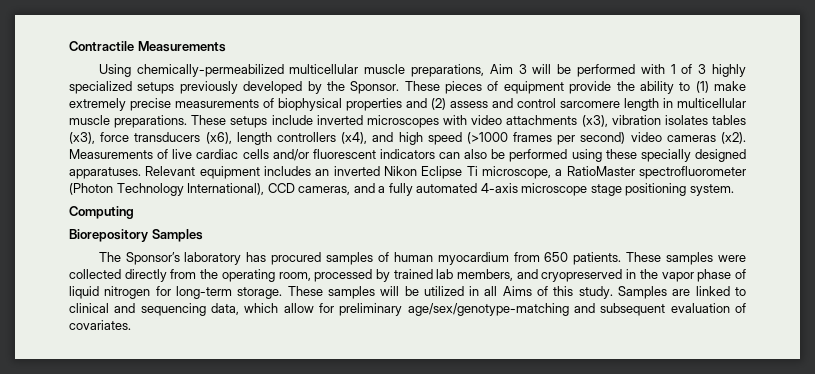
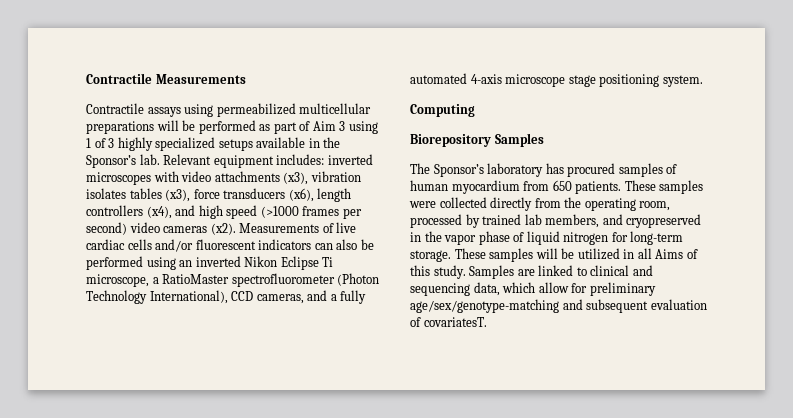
- Using chemically-permeabilized multicellular muscle preparations, Aim 3 will be performed with 1 of 3 highly specialized setups previously developed by the Sponsor. These pieces of equipment provide the ability to (1) make extremely precise measurements of biophysical properties and (2) assess and control sarcomere length in multicellular muscle preparations. These setups include inverted microscopes with video attachments (x3), vibration isolates tables (x3), force transducers (x6), length controllers (x4), and high speed (>1000 frames per second) video cameras (x2).
+ Contractile assays using permeabilized multicellular preparations will be performed as part of Aim 3 using 1 of 3 highly specialized setups available in the Sponsor’s lab. Relevant equipment includes: inverted microscopes with video attachments (x3), vibration isolates tables (x3), force transducers (x6), length controllers (x4), and high speed (>1000 frames per second) video cameras (x2).
- Measurements of live cardiac cells and/or fluorescent indicators can also be performed using these specially designed apparatuses. Relevant equipment includes an inverted Nikon Eclipse Ti microscope, a RatioMaster spectrofluorometer (Photon Technology International), CCD cameras, and a fully automated 4-axis microscope stage positioning system.
+ Measurements of live cardiac cells and/or fluorescent indicators can also be performed using an inverted Nikon Eclipse Ti microscope, a RatioMaster spectrofluorometer (Photon Technology International), CCD cameras, and a fully automated 4-axis microscope stage positioning system.
- Samples are linked to clinical and sequencing data, which allow for preliminary age/sex/genotype-matching and subsequent evaluation of covariates.
+ Samples are linked to clinical and sequencing data, which allow for preliminary age/sex/genotype-matching and subsequent evaluation of covariatesT.

